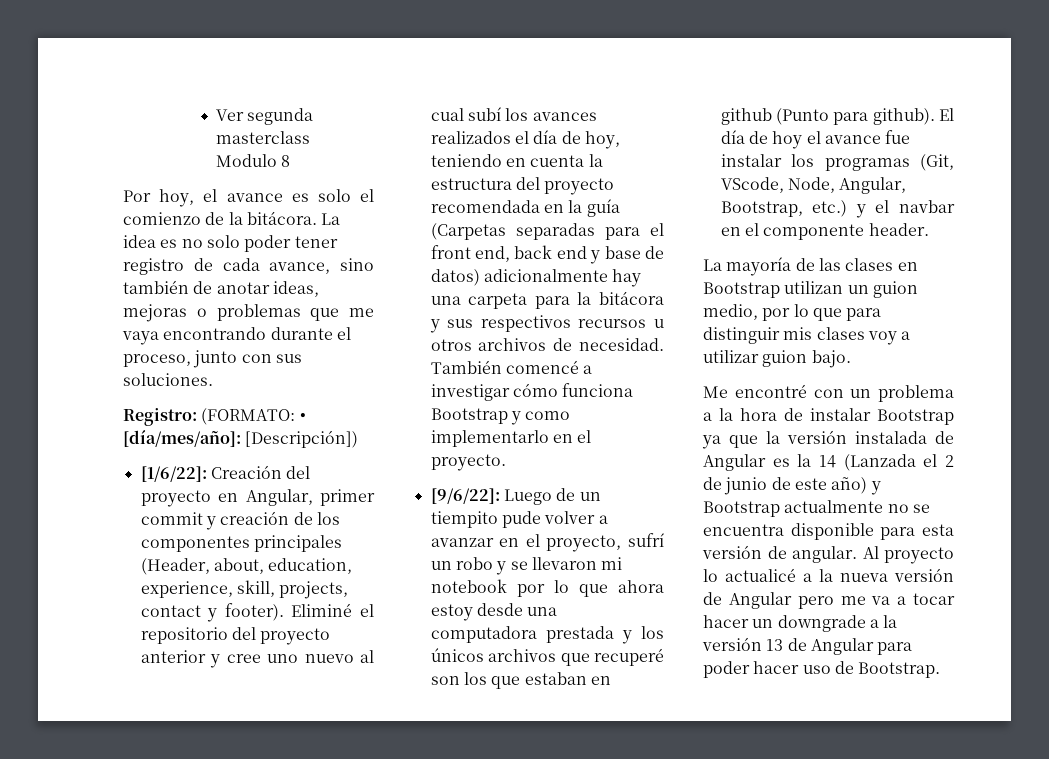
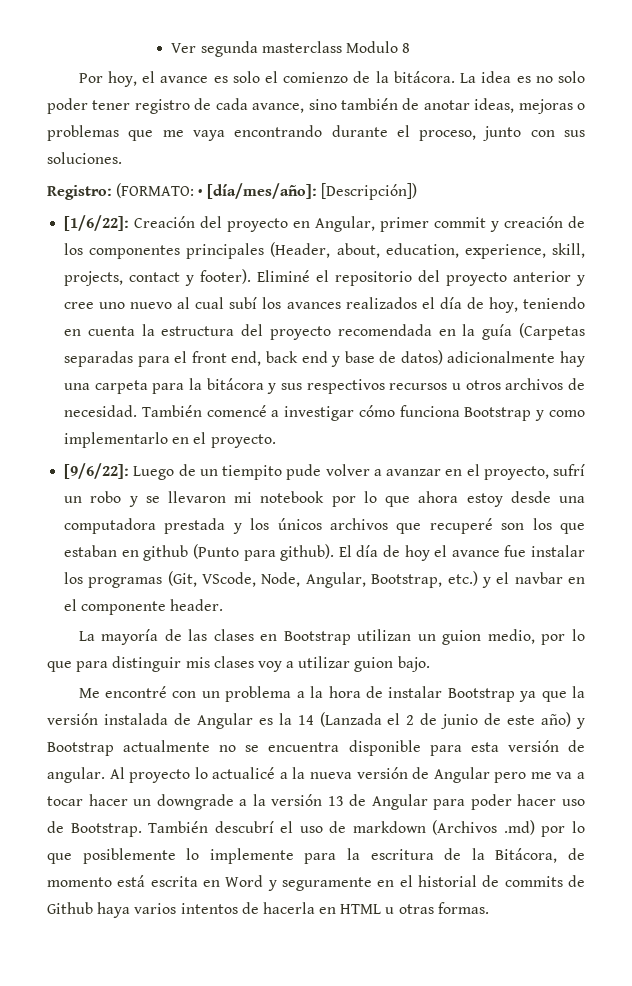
+ También descubrí el uso de markdown (Archivos .md) por lo que posiblemente lo implemente para la escritura de la Bitácora, de momento está escrita en Word y seguramente en el historial de commits de Github haya varios intentos de hacerla en HTML u otras formas.

